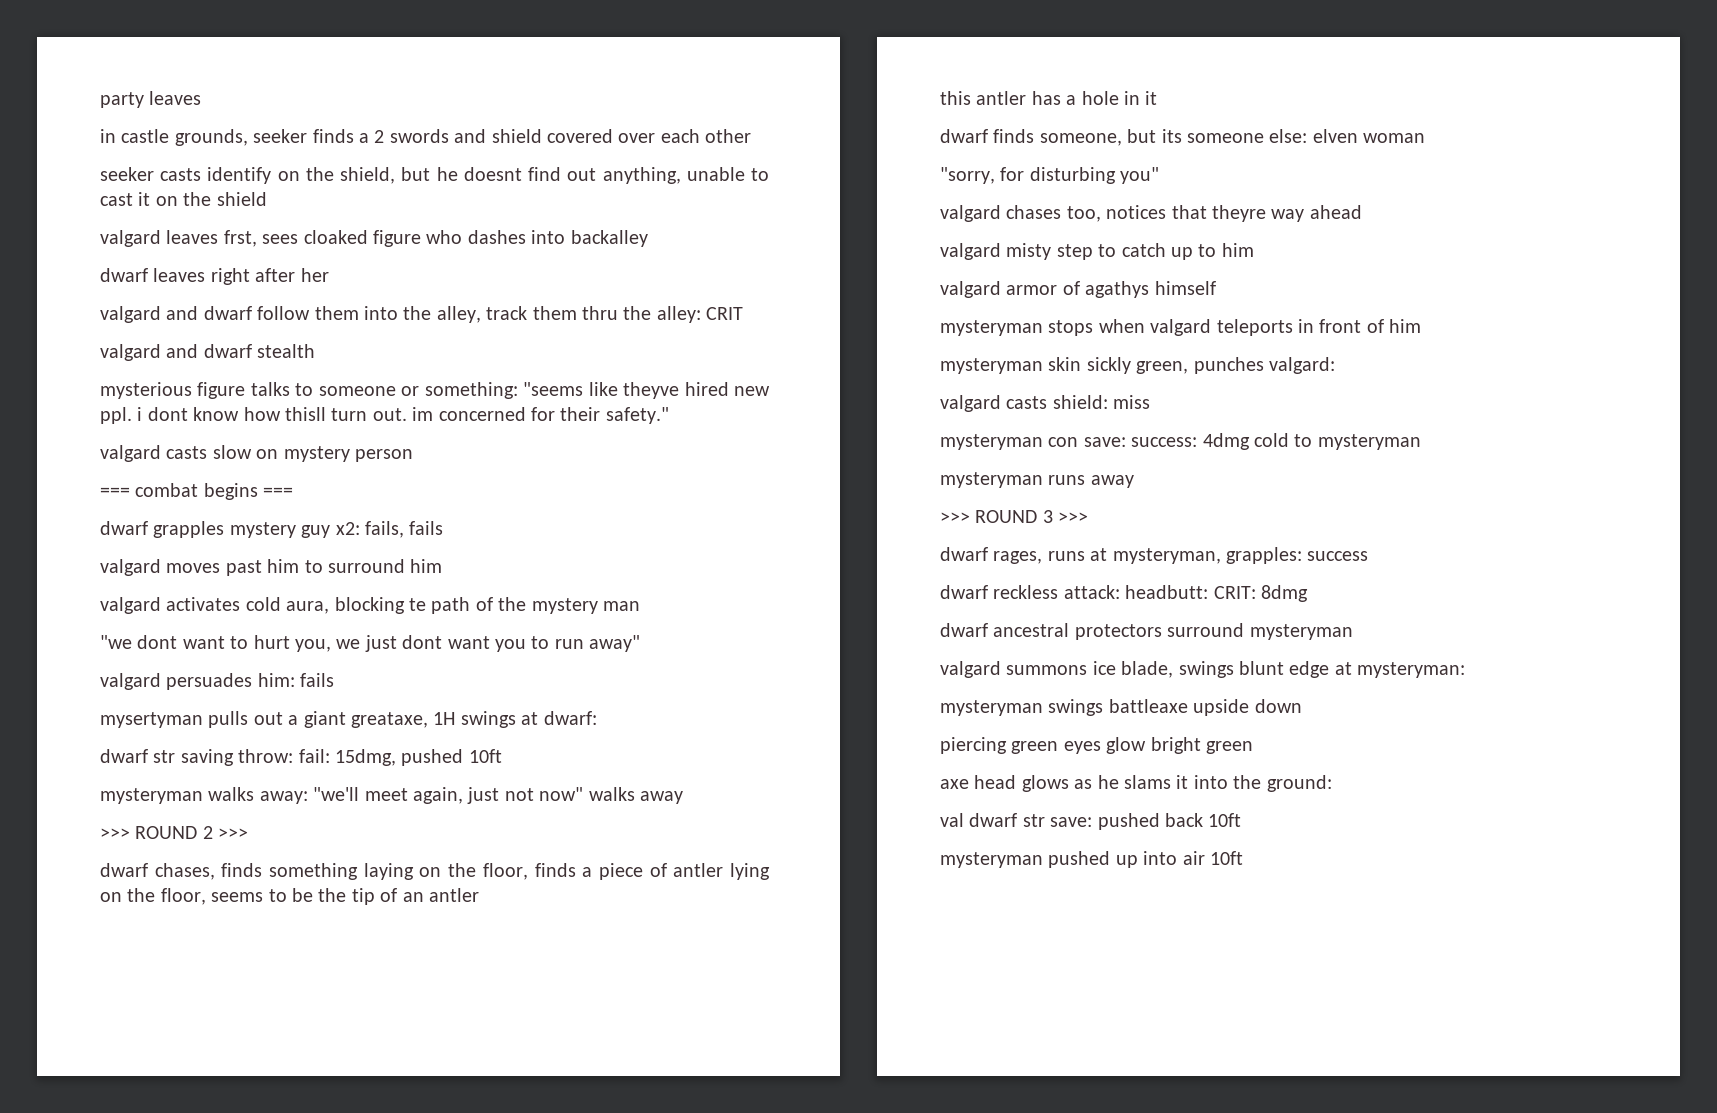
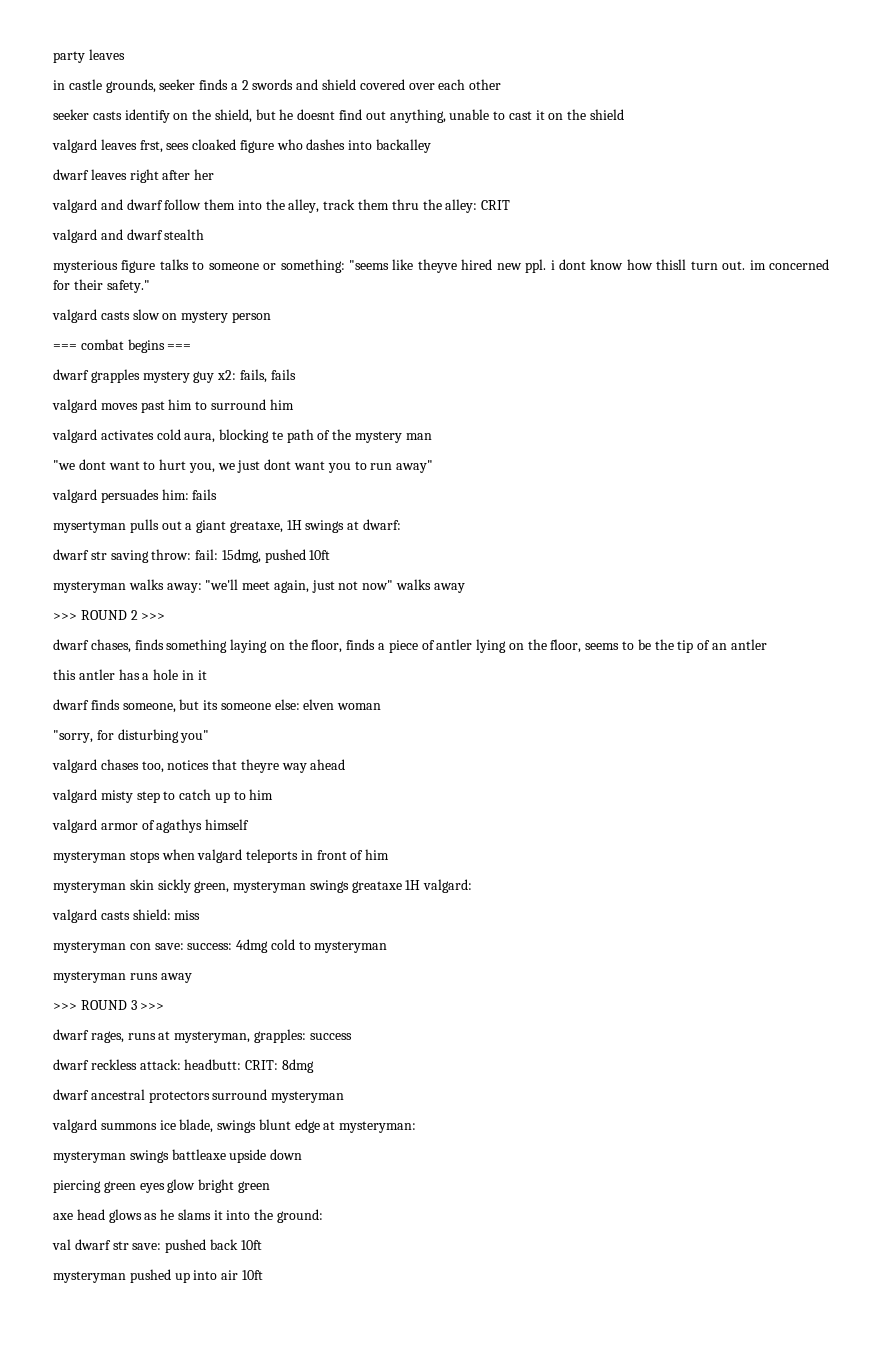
- mysteryman skin sickly green, punches valgard:
+ mysteryman skin sickly green, mysteryman swings greataxe 1H valgard:

